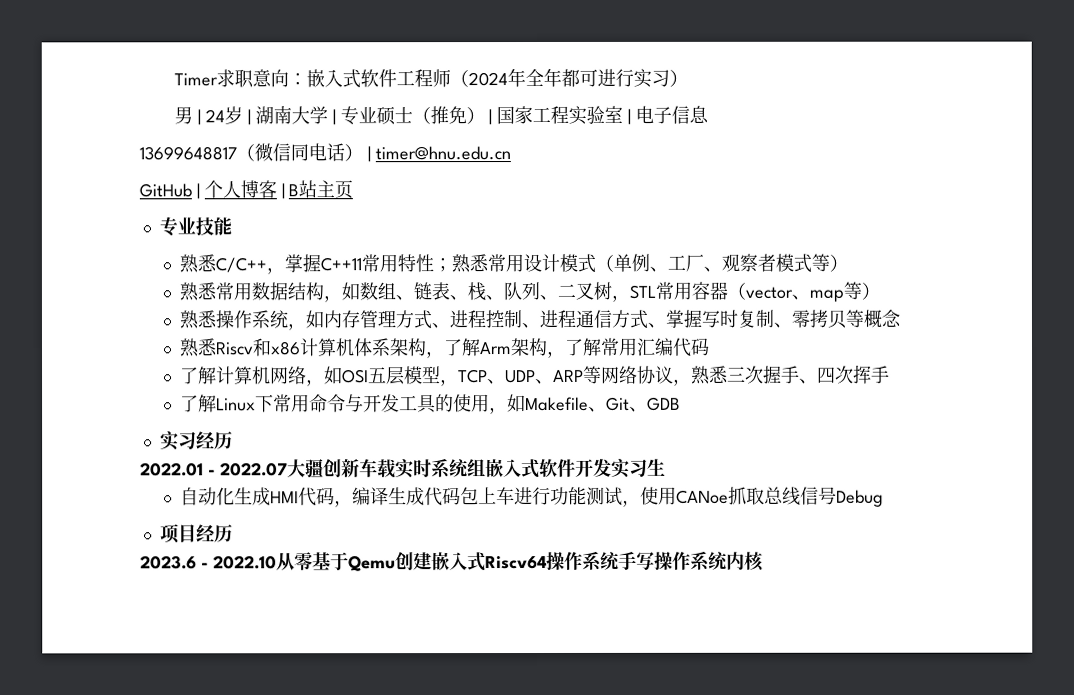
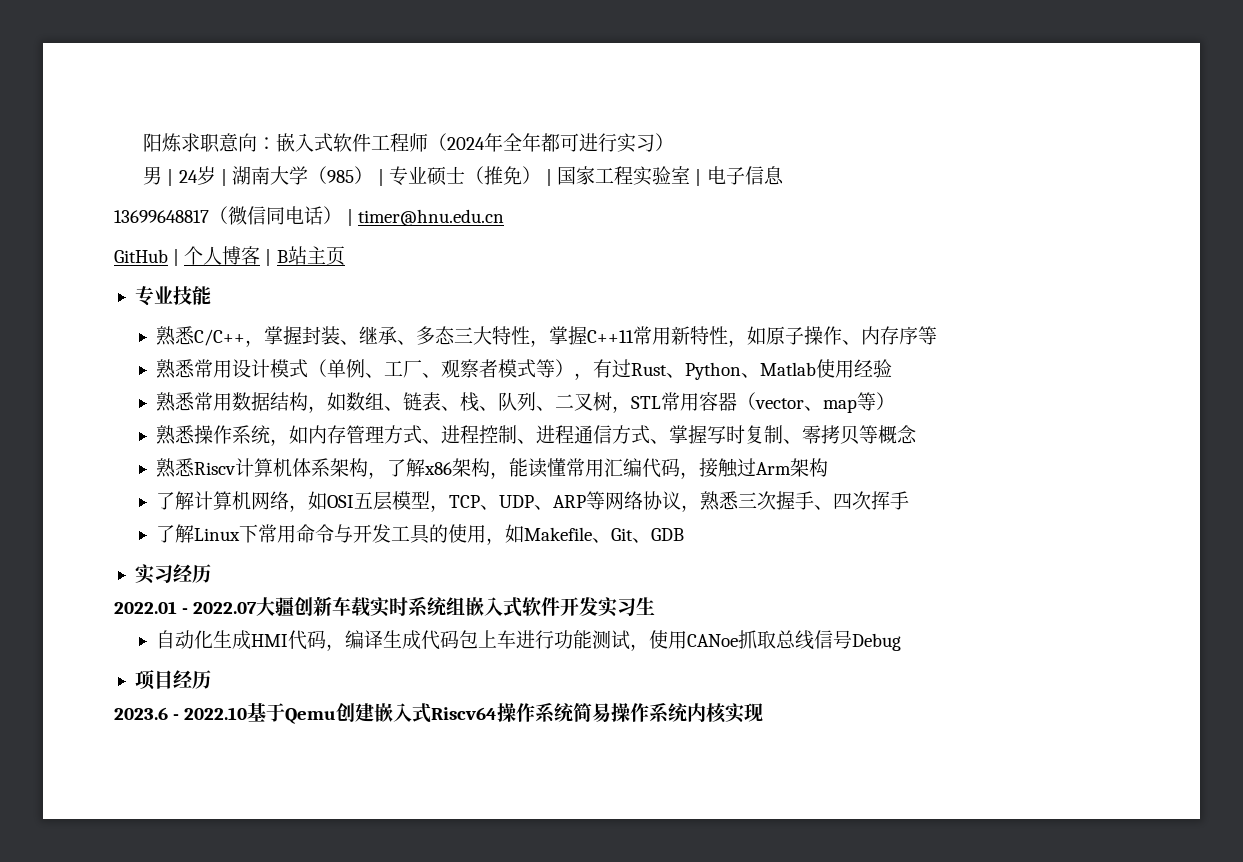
- Timer求职意向：嵌入式软件工程师（2024年全年都可进行实习）
+ 阳炼求职意向：嵌入式软件工程师（2024年全年都可进行实习）
- 男 | 24岁 | 湖南大学 | 专业硕士（推免） | 国家工程实验室 | 电子信息
+ 男 | 24岁 | 湖南大学（985） | 专业硕士（推免） | 国家工程实验室 | 电子信息
- 熟悉C/C++，掌握C++11常用特性；熟悉常用设计模式（单例、工厂、观察者模式等）
+ 熟悉C/C++，掌握封装、继承、多态三大特性，掌握C++11常用新特性，如原子操作、内存序等
+ 熟悉常用设计模式（单例、工厂、观察者模式等），有过Rust、Python、Matlab使用经验
- 熟悉Riscv和x86计算机体系架构，了解Arm架构，了解常用汇编代码
+ 熟悉Riscv计算机体系架构，了解x86架构，能读懂常用汇编代码，接触过Arm架构
- 2023.6 - 2022.10从零基于Qemu创建嵌入式Riscv64操作系统手写操作系统内核
+ 2023.6 - 2022.10基于Qemu创建嵌入式Riscv64操作系统简易操作系统内核实现

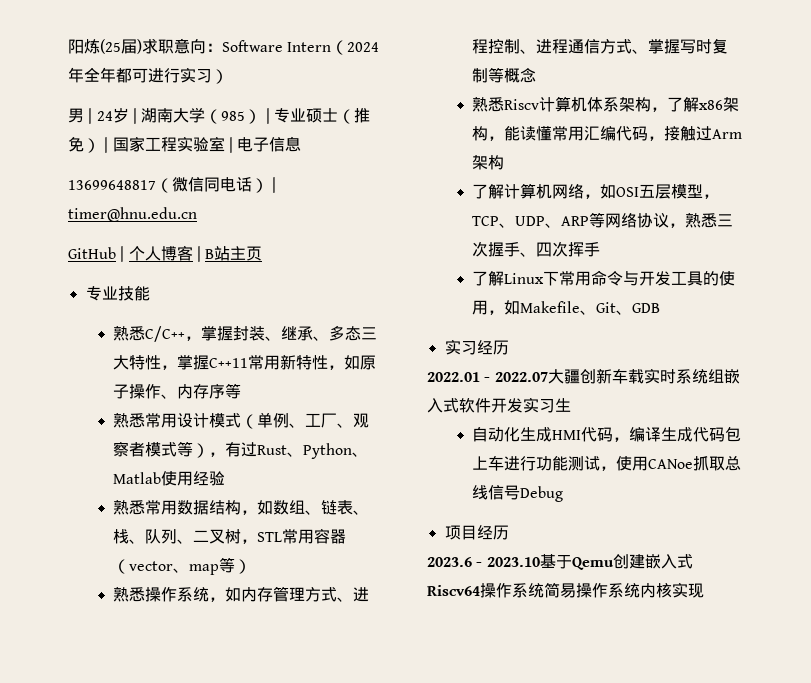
- 阳炼求职意向：嵌入式软件工程师（2024年全年都可进行实习）
+ 阳炼(25届)求职意向：Software Intern（2024年全年都可进行实习）
- 熟悉操作系统，如内存管理方式、进程控制、进程通信方式、掌握写时复制、零拷贝等概念
+ 熟悉操作系统，如内存管理方式、进程控制、进程通信方式、掌握写时复制等概念
- 2023.6 - 2022.10基于Qemu创建嵌入式Riscv64操作系统简易操作系统内核实现
+ 2023.6 - 2023.10基于Qemu创建嵌入式Riscv64操作系统简易操作系统内核实现

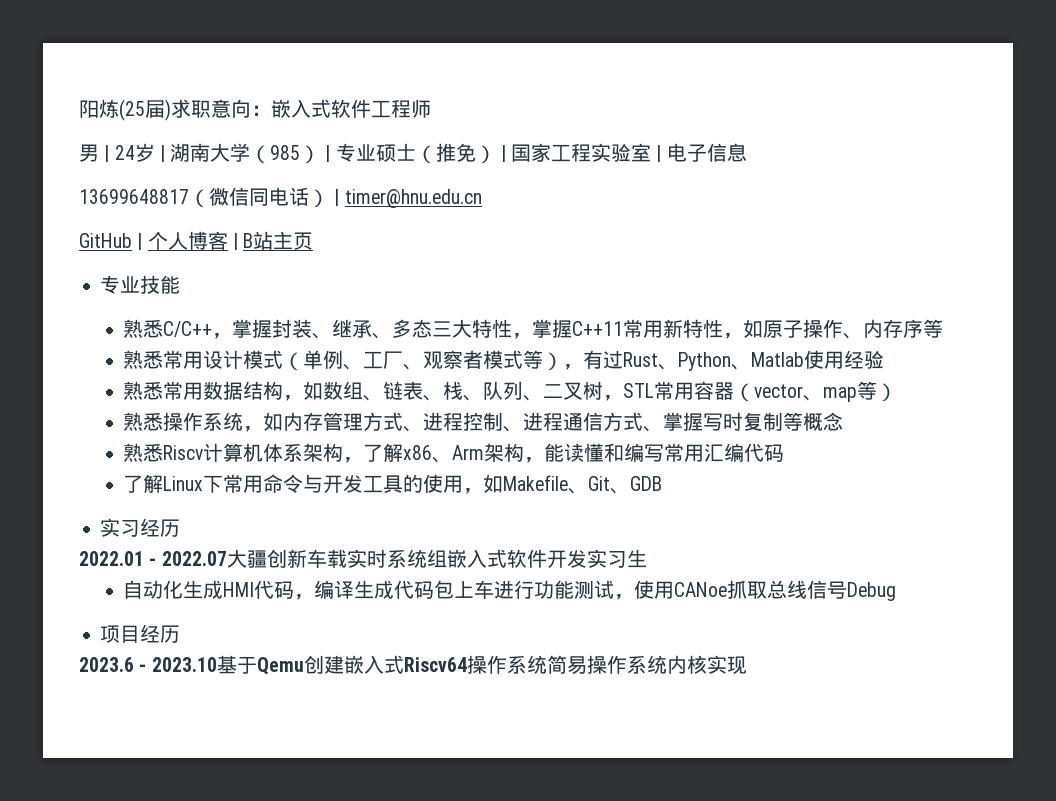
- 阳炼(25届)求职意向：Software Intern（2024年全年都可进行实习）
+ 阳炼(25届)求职意向：嵌入式软件工程师
- 熟悉Riscv计算机体系架构，了解x86架构，能读懂常用汇编代码，接触过Arm架构
- 了解计算机网络，如OSI五层模型，TCP、UDP、ARP等网络协议，熟悉三次握手、四次挥手
+ 熟悉Riscv计算机体系架构，了解x86、Arm架构，能读懂和编写常用汇编代码

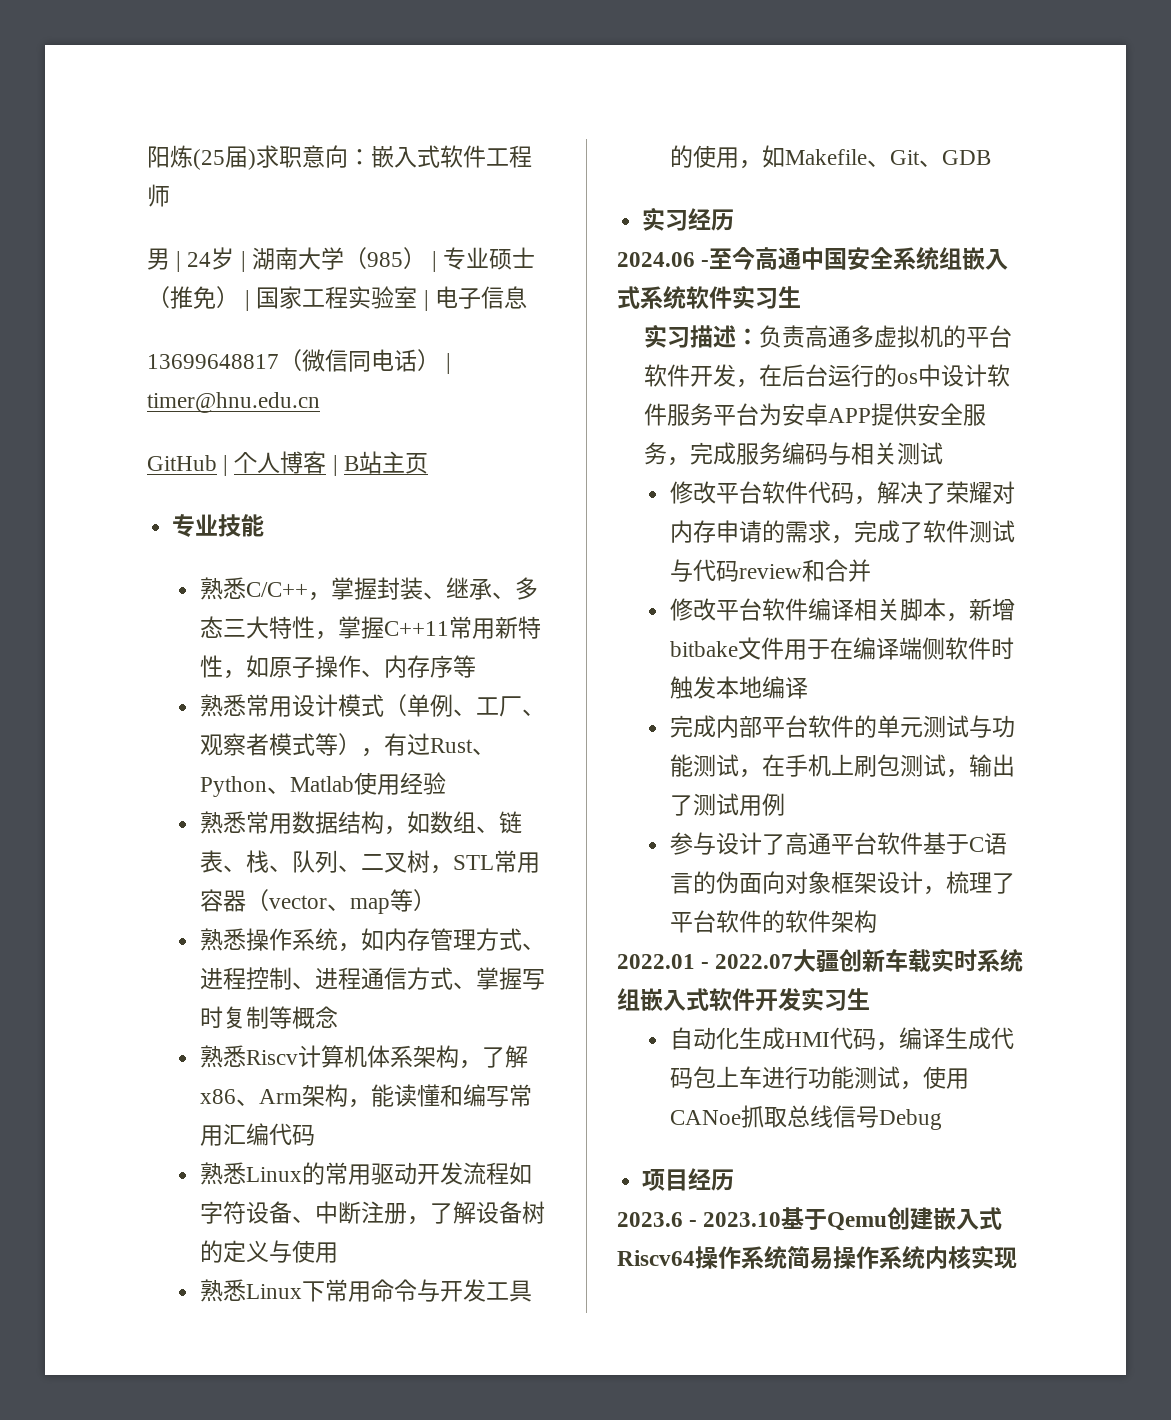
- 了解Linux下常用命令与开发工具的使用，如Makefile、Git、GDB
+ 熟悉Linux的常用驱动开发流程如字符设备、中断注册，了解设备树的定义与使用
+ 熟悉Linux下常用命令与开发工具的使用，如Makefile、Git、GDB
+ 2024.06 -至今高通中国安全系统组嵌入式系统软件实习生
+ 实习描述：负责高通多虚拟机的平台软件开发，在后台运行的os中设计软件服务平台为安卓APP提供安全服务，完成服务编码与相关测试
+ 修改平台软件代码，解决了荣耀对内存申请的需求，完成了软件测试与代码review和合并
+ 修改平台软件编译相关脚本，新增bitbake文件用于在编译端侧软件时触发本地编译
+ 完成内部平台软件的单元测试与功能测试，在手机上刷包测试，输出了测试用例
+ 参与设计了高通平台软件基于C语言的伪面向对象框架设计，梳理了平台软件的软件架构

